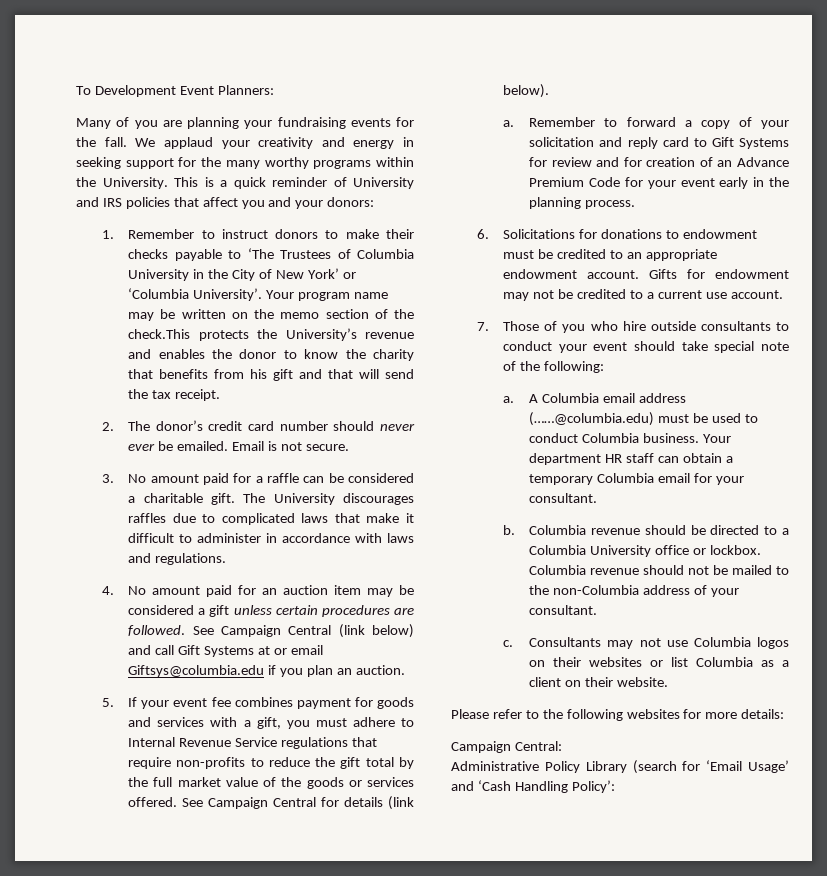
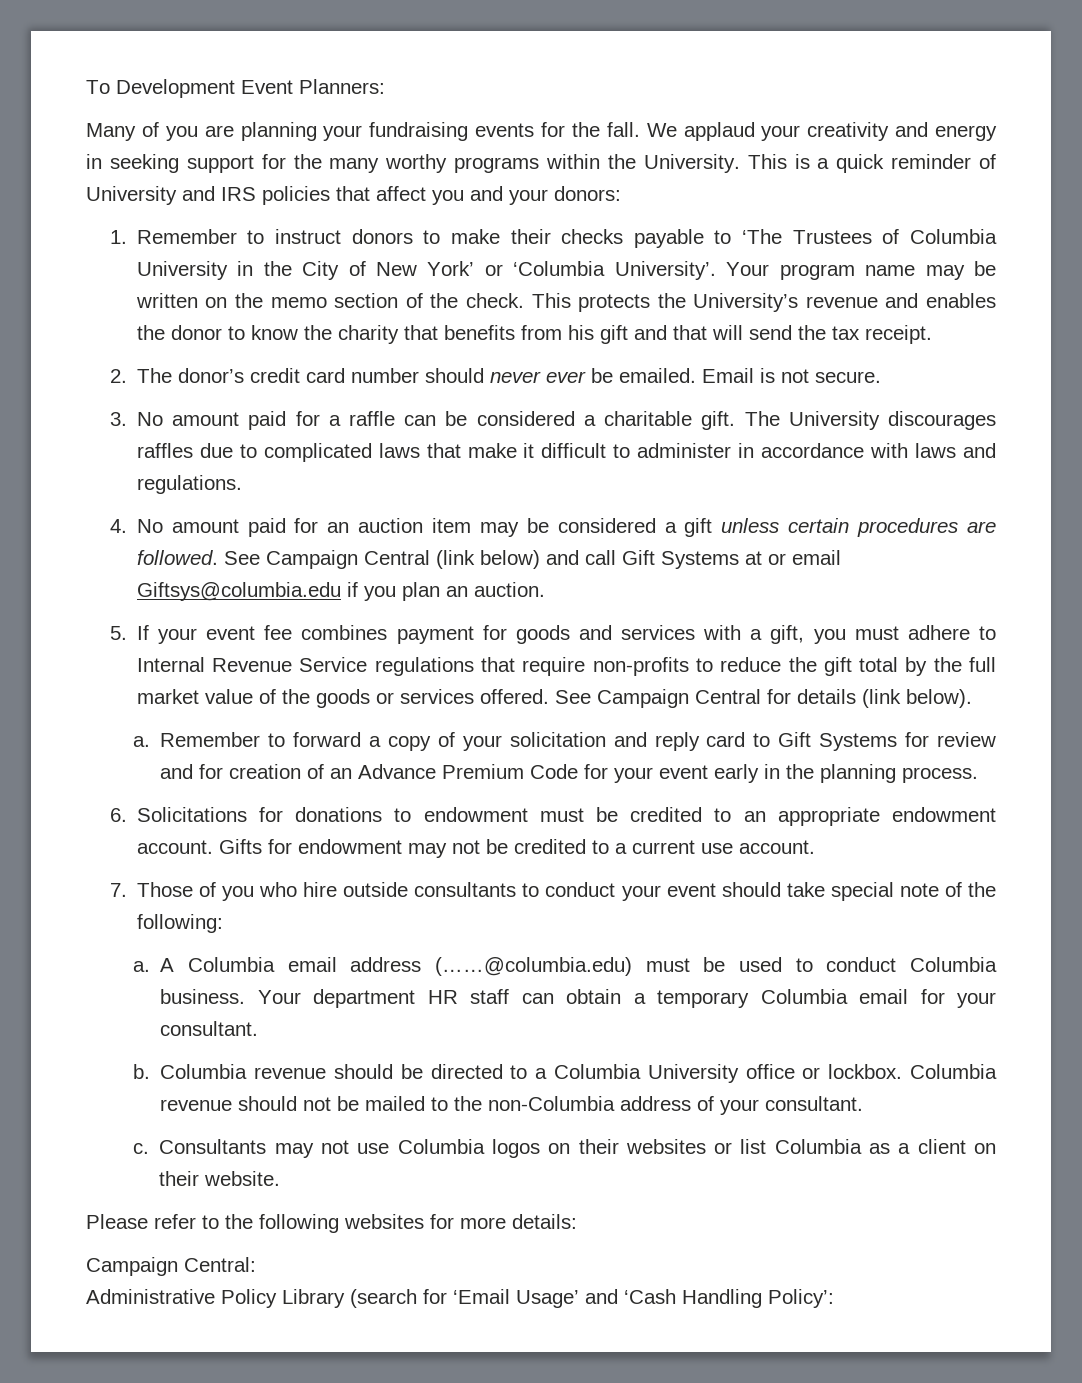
- Your program name may be written on the memo section of the check.This protects the University’s revenue and enables the donor to know the charity that benefits from his gift and that will send the tax receipt.
+ Your program name may be written on the memo section of the check. This protects the University’s revenue and enables the donor to know the charity that benefits from his gift and that will send the tax receipt.

